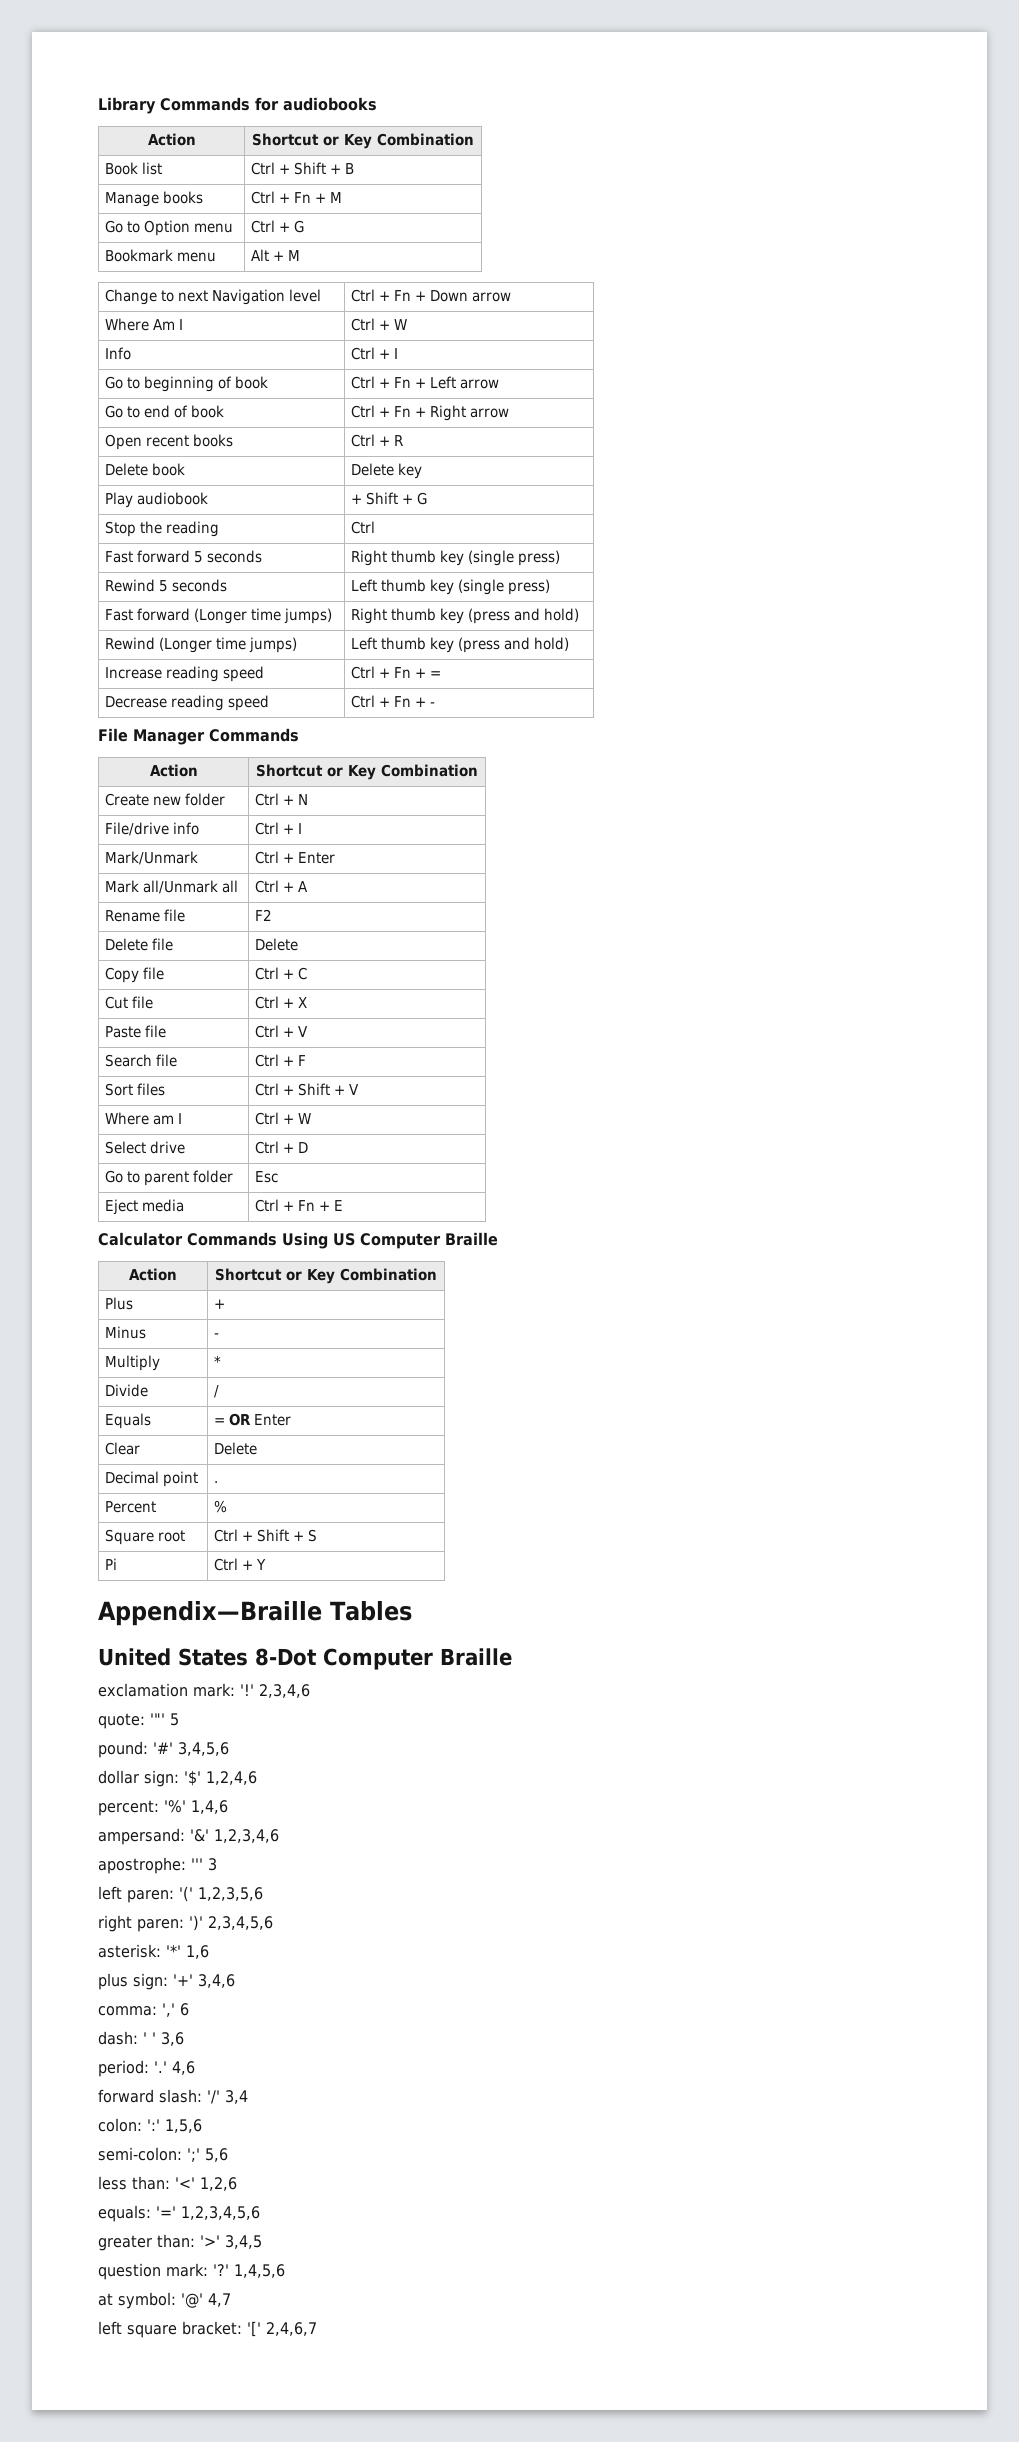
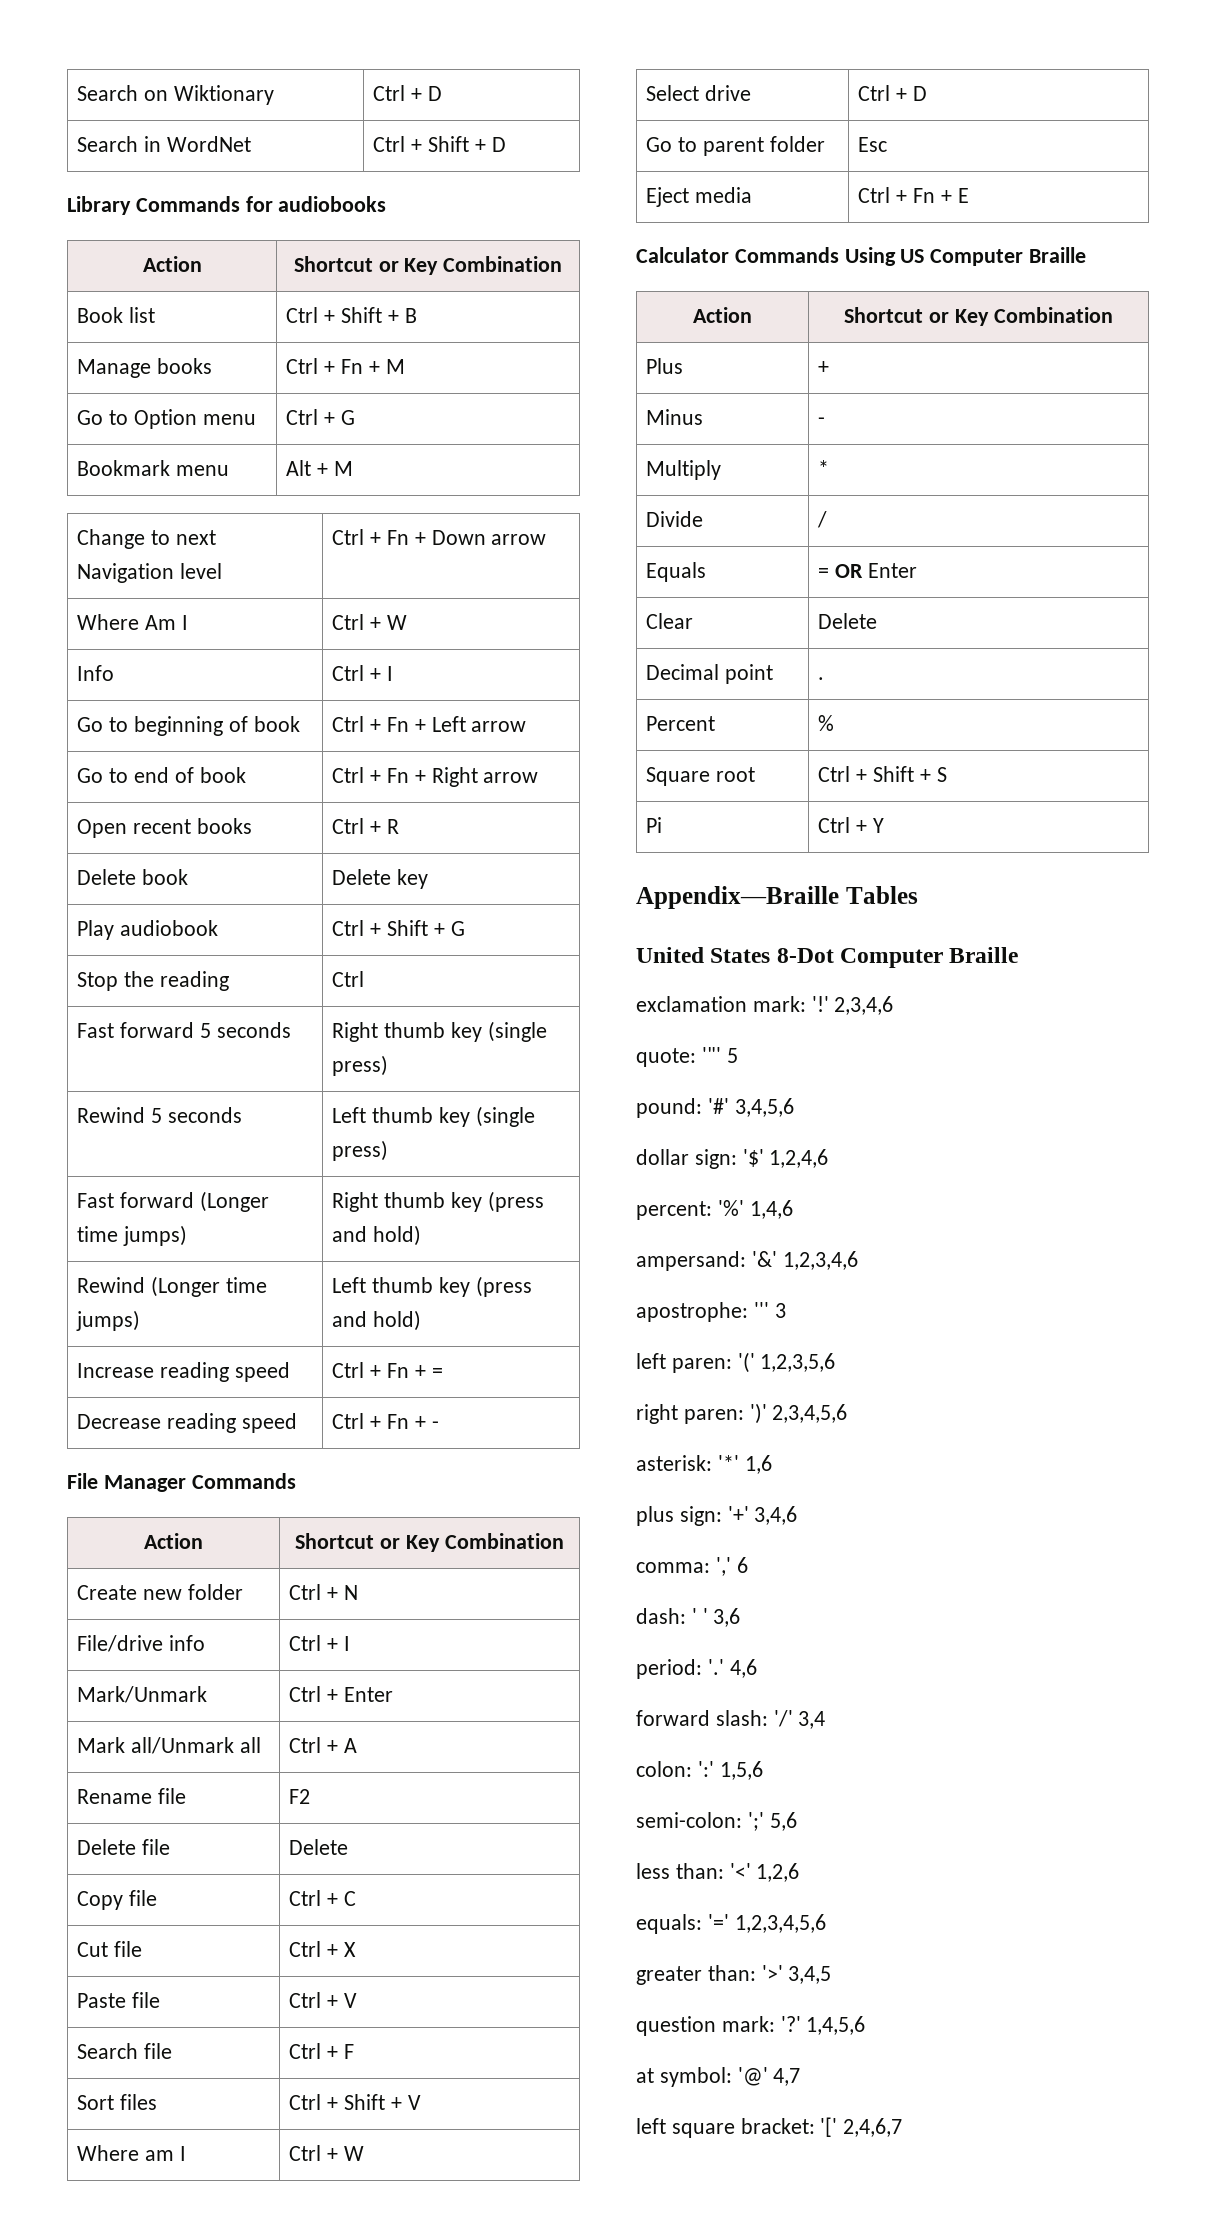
+ Search on Wiktionary | Ctrl + D
+ Search in WordNet | Ctrl + Shift + D
- Play audiobook | + Shift + G
+ Play audiobook | Ctrl + Shift + G

